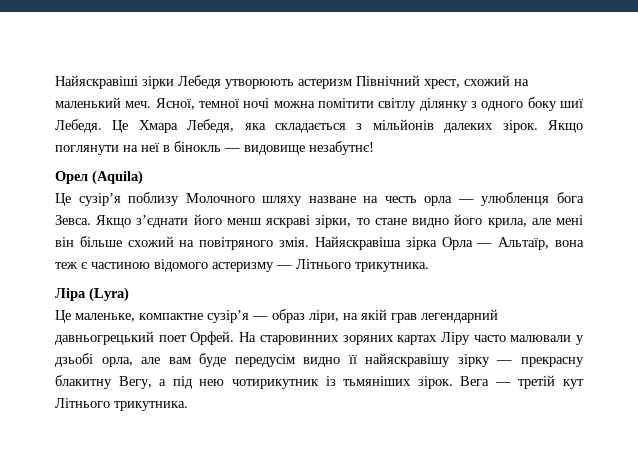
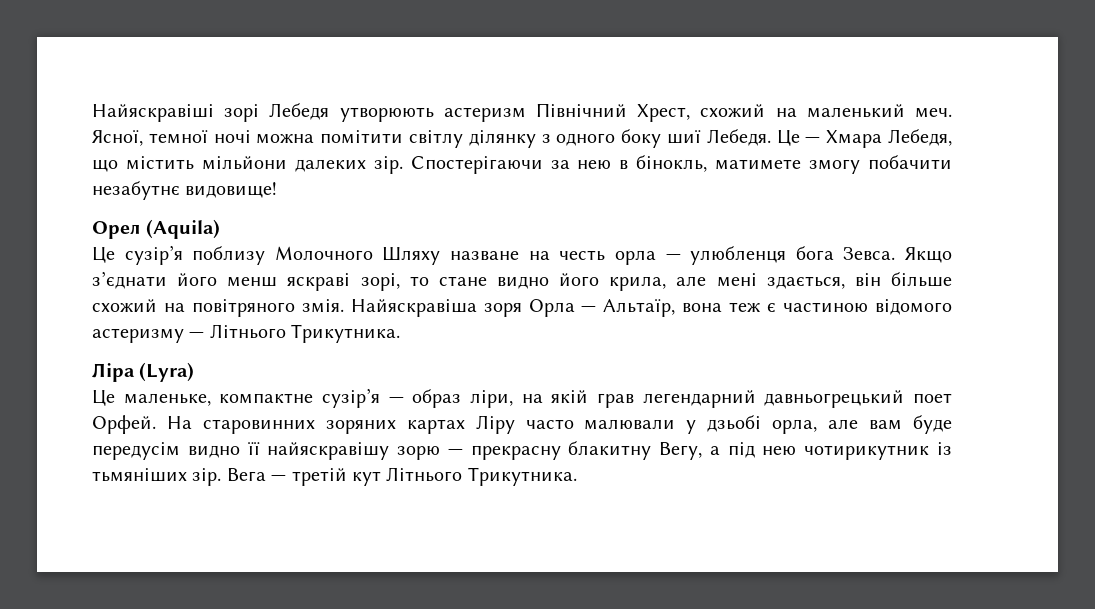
- Найяскравіші зірки Лебедя утворюють астеризм Північний хрест, схожий на маленький меч.
+ Найяскравіші зорі Лебедя утворюють астеризм Північний Хрест, схожий на маленький меч.
- Це Хмара Лебедя, яка складається з мільйонів далеких зірок. Якщо поглянути на неї в бінокль — видовище незабутнє!
+ Це — Хмара Лебедя, що містить мільйони далеких зір. Спостерігаючи за нею в бінокль, матимете змогу побачити незабутнє видовище!
- Це сузір’я поблизу Молочного шляху назване на честь орла — улюбленця бога Зевса.
+ Це сузір’я поблизу Молочного Шляху назване на честь орла — улюбленця бога Зевса.
- Якщо з’єднати його менш яскраві зірки, то стане видно його крила, але мені він більше схожий на повітряного змія.
+ Якщо з’єднати його менш яскраві зорі, то стане видно його крила, але мені здається, він більше схожий на повітряного змія.
- Найяскравіша зірка Орла — Альтаїр, вона теж є частиною відомого астеризму — Літнього трикутника.
+ Найяскравіша зоря Орла — Альтаїр, вона теж є частиною відомого астеризму — Літнього Трикутника.
- На старовинних зоряних картах Ліру часто малювали у дзьобі орла, але вам буде передусім видно її найяскравішу зірку — прекрасну блакитну Вегу, а під нею чотирикутник із тьмяніших зірок.
+ На старовинних зоряних картах Ліру часто малювали у дзьобі орла, але вам буде передусім видно її найяскравішу зорю — прекрасну блакитну Вегу, а під нею чотирикутник із тьмяніших зір.
- Вега — третій кут Літнього трикутника.
+ Вега — третій кут Літнього Трикутника.

